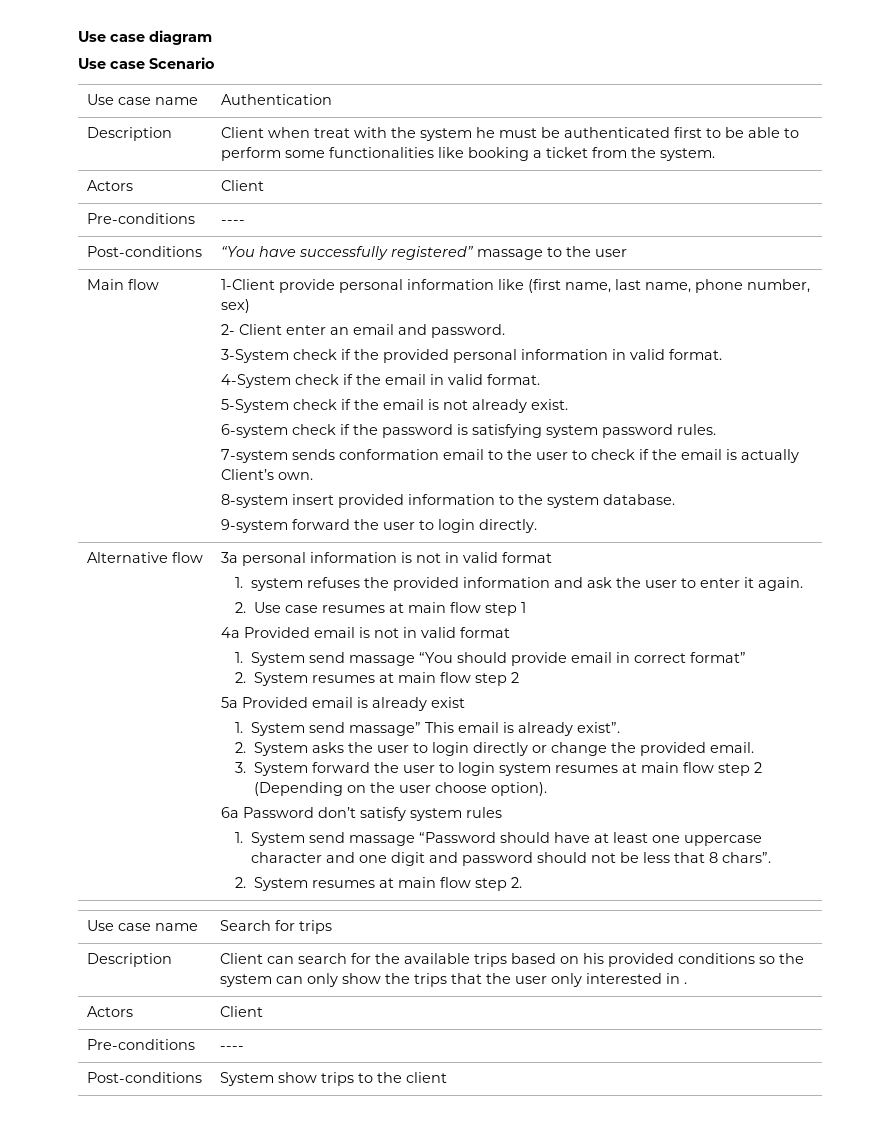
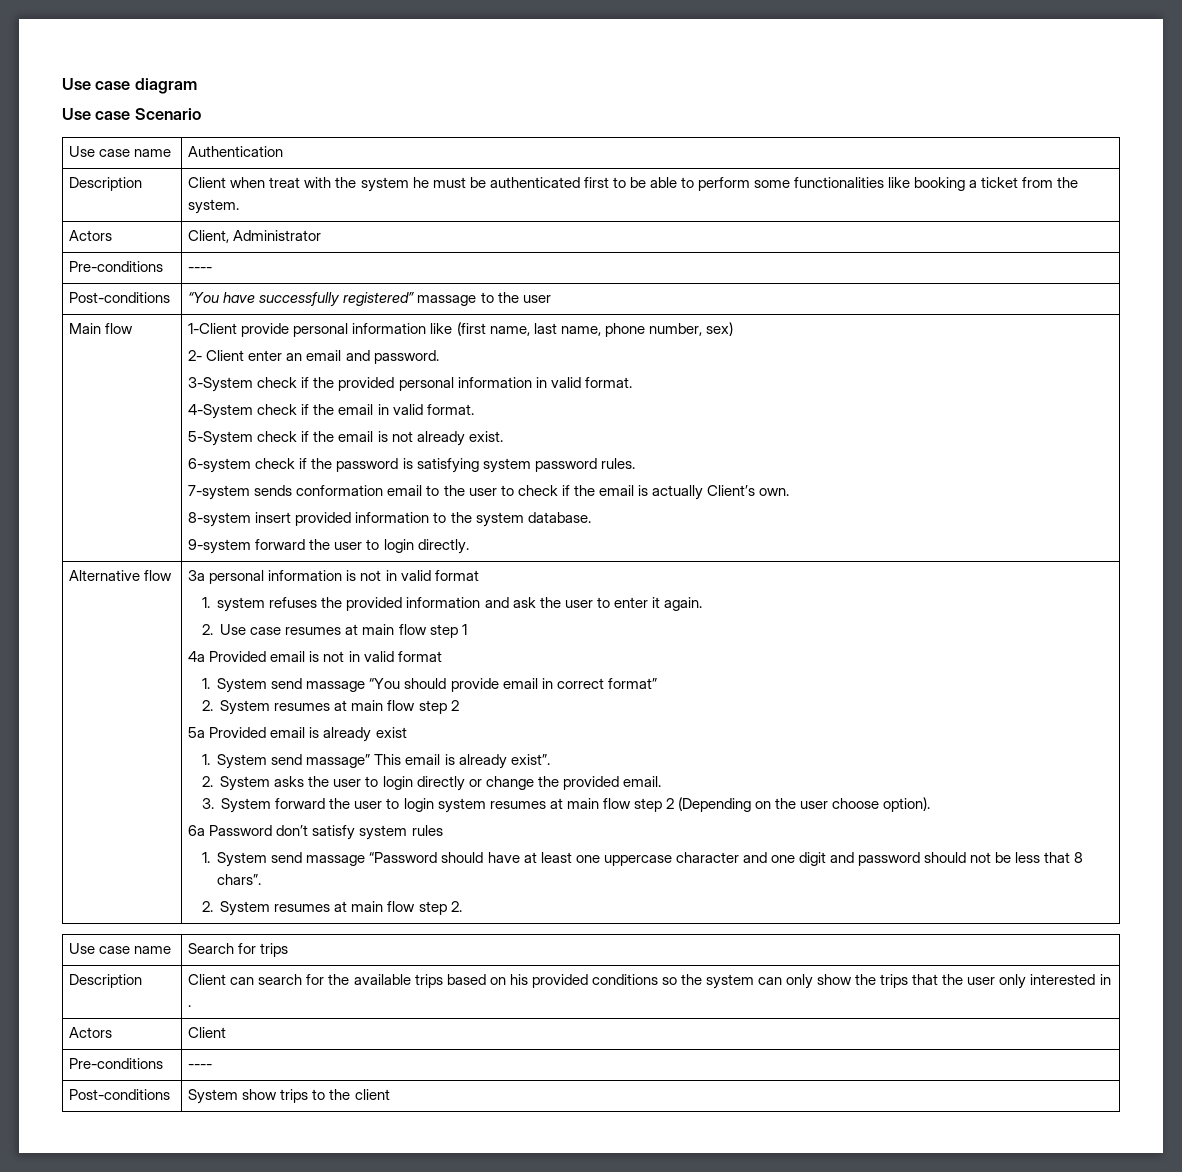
  Description | Client when treat with the system he must be authenticated first to be able to perform some functionalities like booking a ticket from the system.
- Actors | Client
+ Actors | Client, Administrator

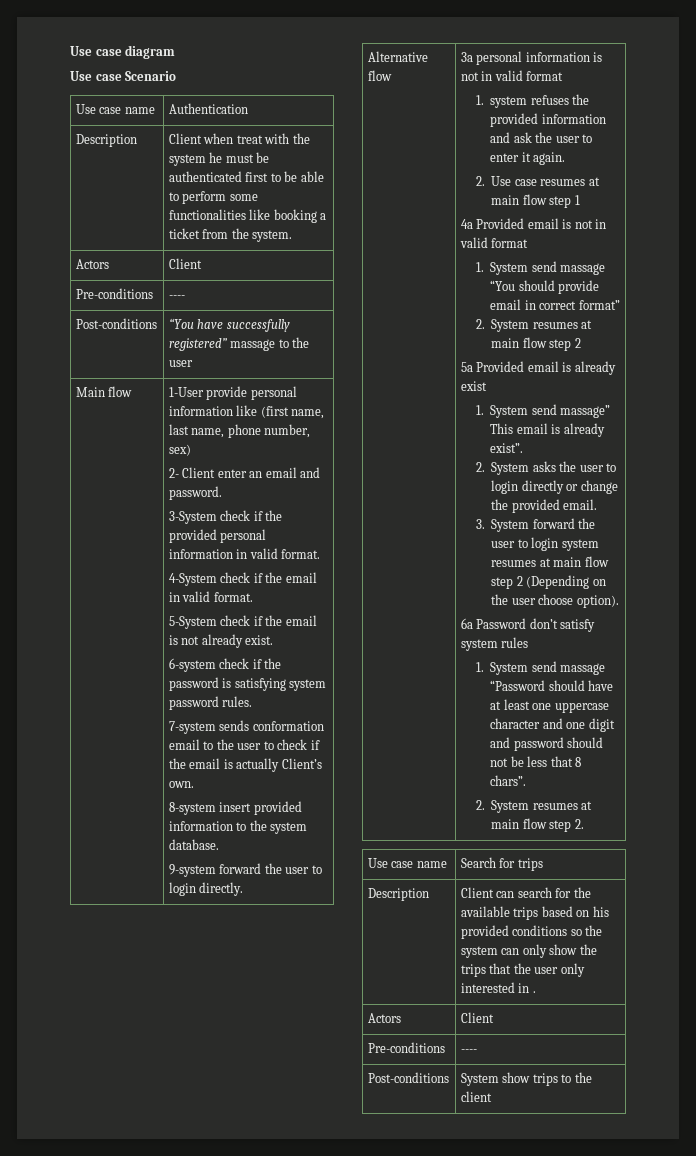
  Description | Client when treat with the system he must be authenticated first to be able to perform some functionalities like booking a ticket from the system.
- Actors | Client, Administrator
+ Actors | Client
- 1-Client provide personal information like (first name, last name, phone number, sex)
+ 1-User provide personal information like (first name, last name, phone number, sex)

